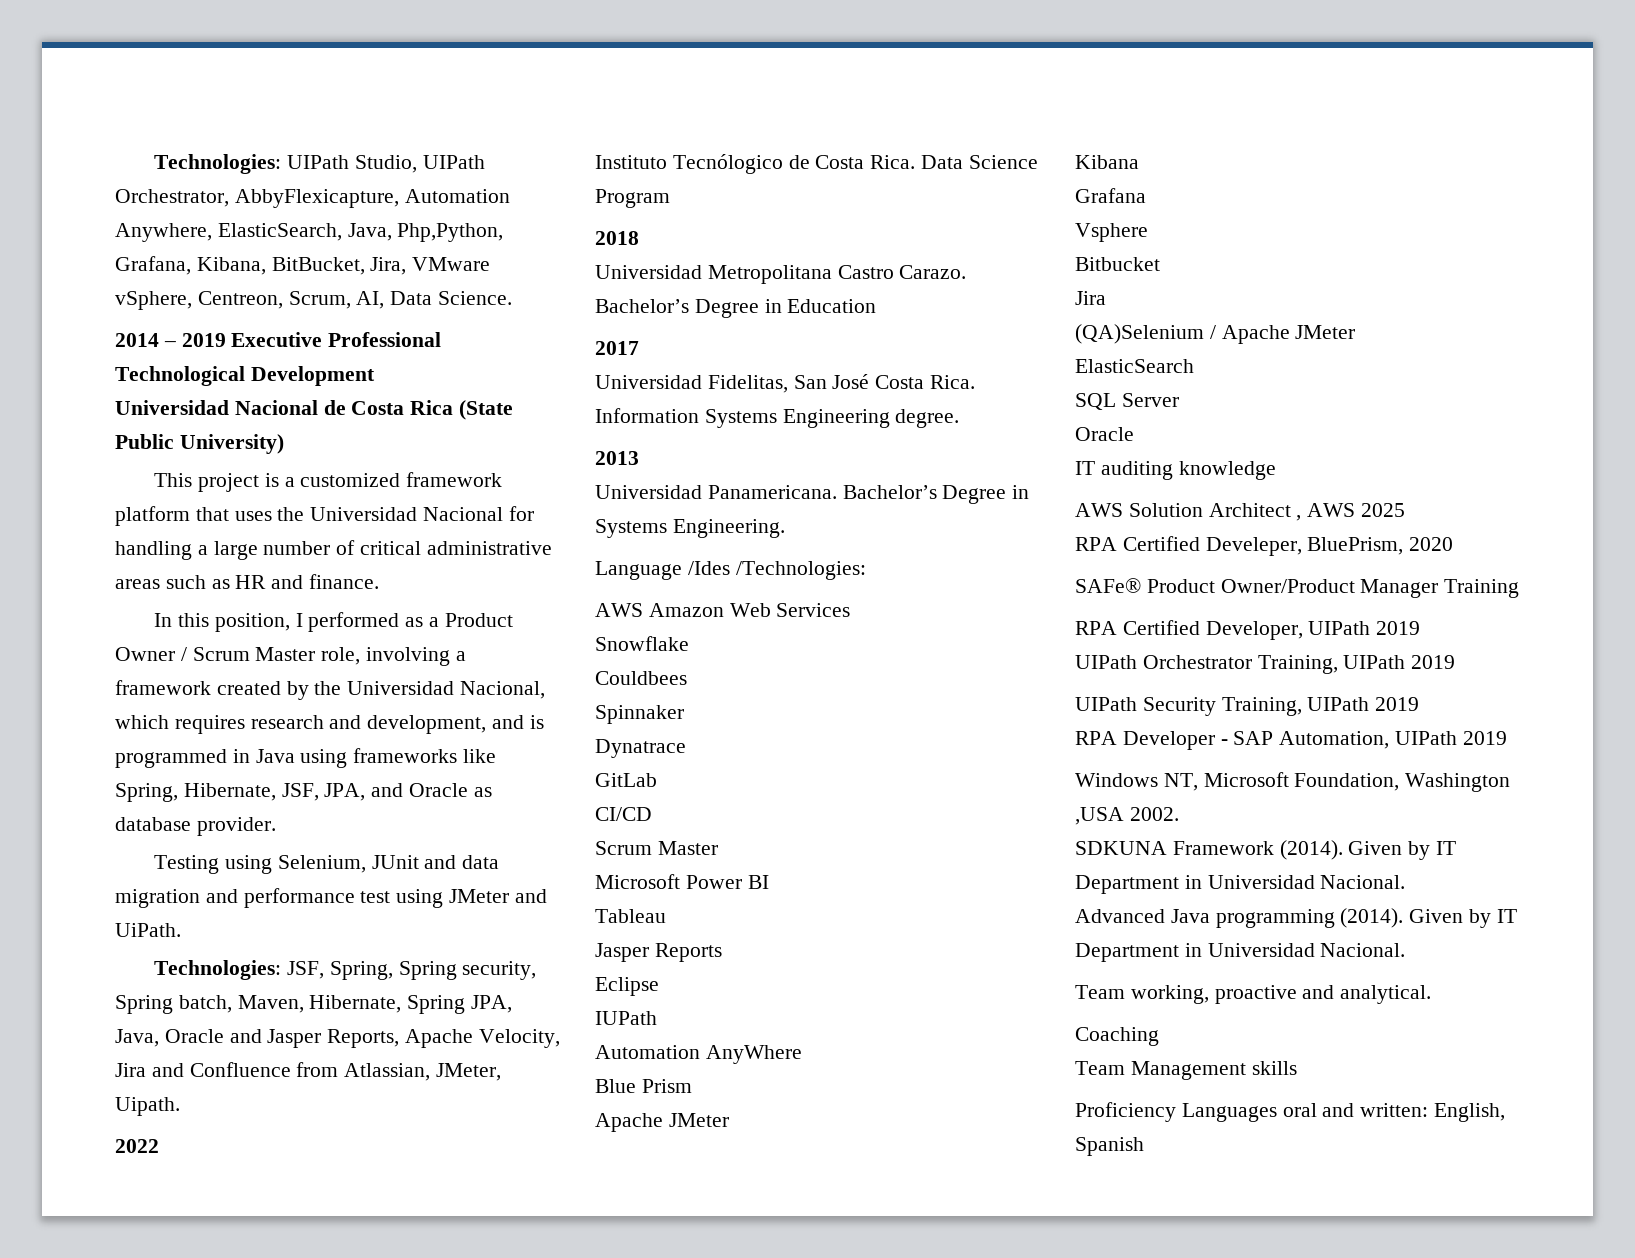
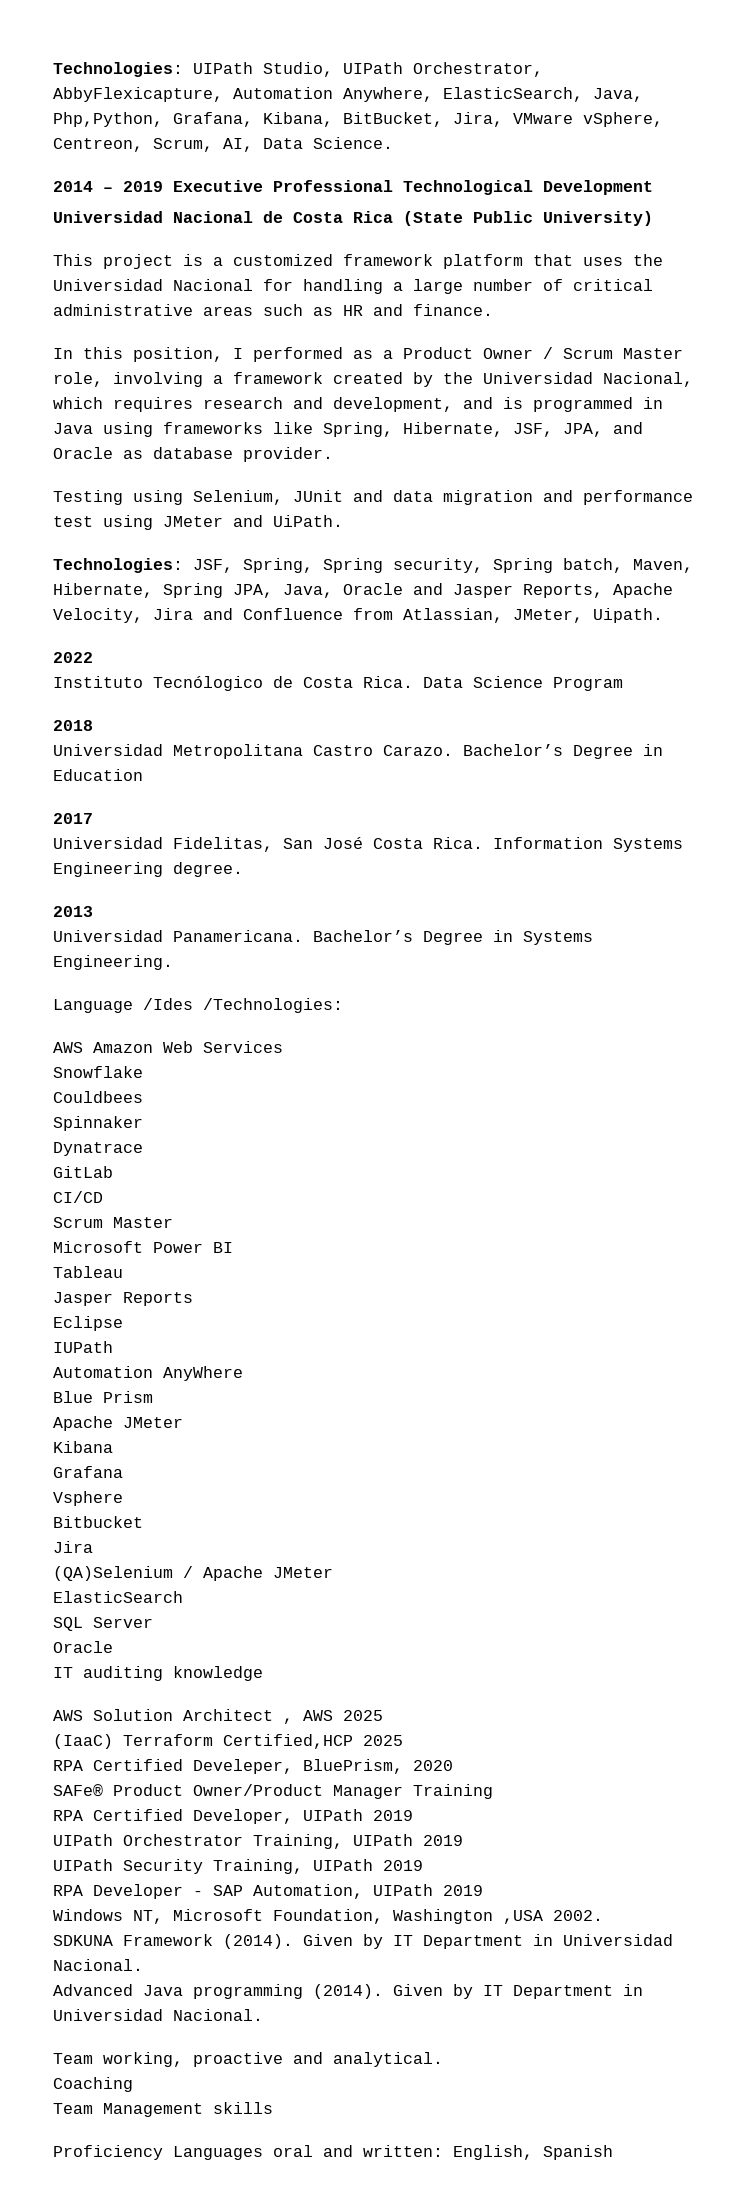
+ (IaaC) Terraform Certified,HCP 2025

